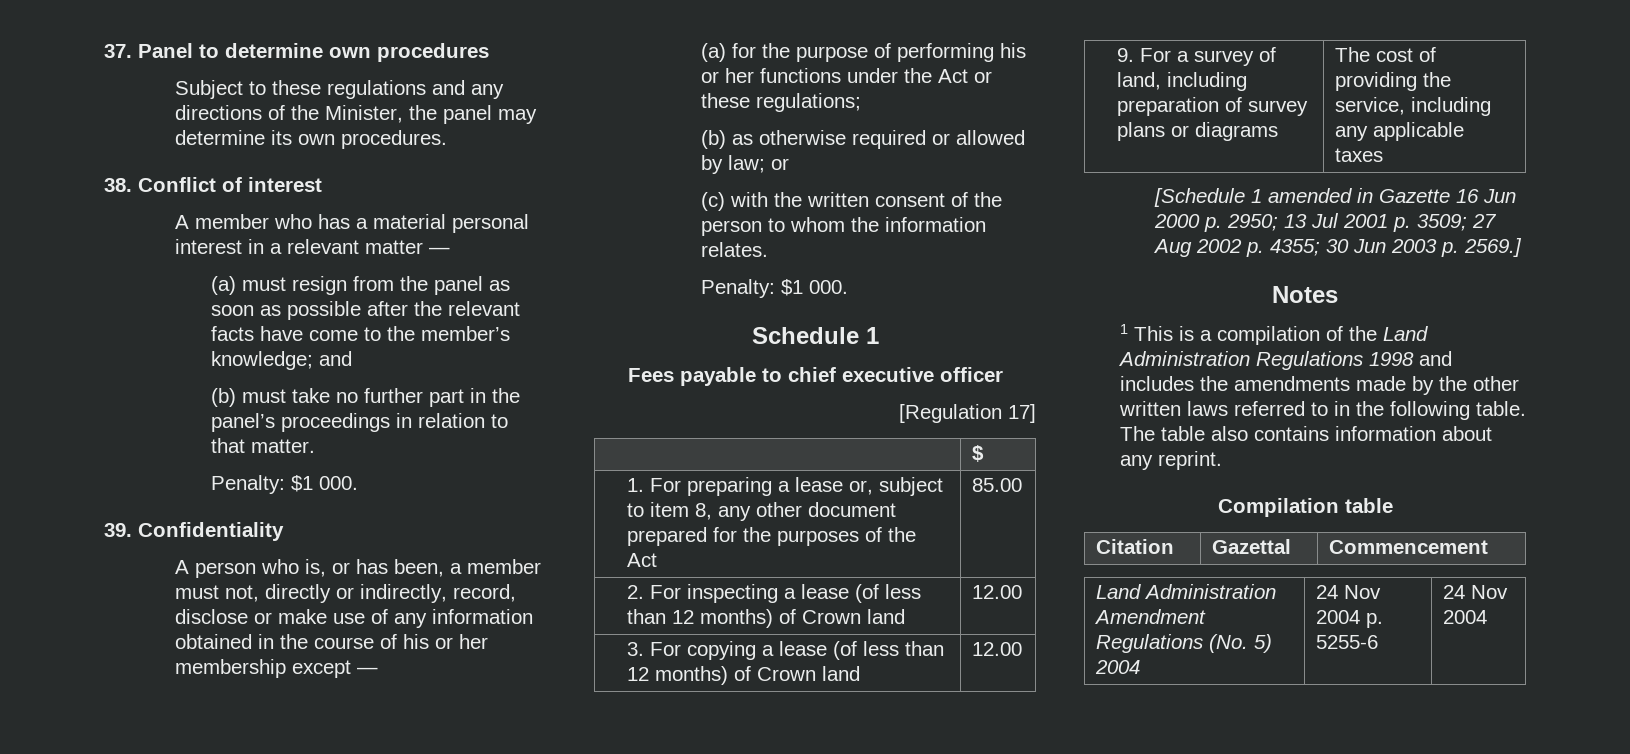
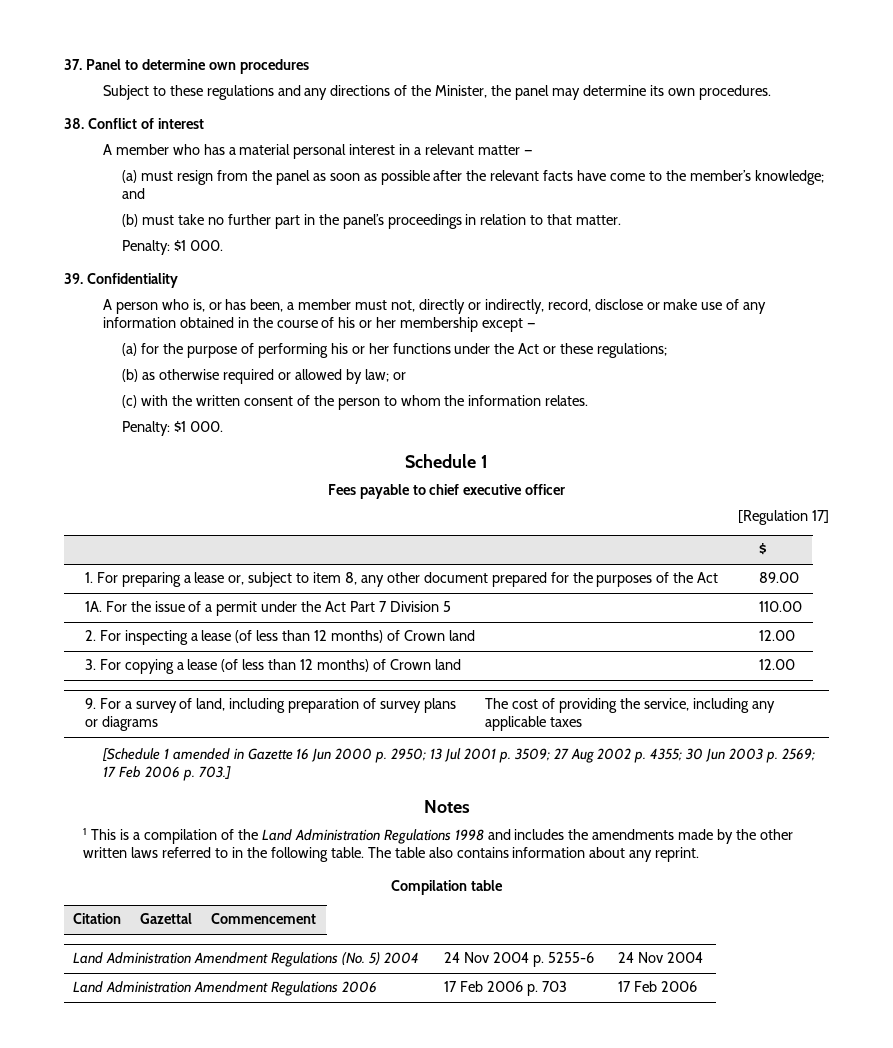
- 1. For preparing a lease or, subject to item 8, any other document prepared for the purposes of the Act | 85.00
+ 1. For preparing a lease or, subject to item 8, any other document prepared for the purposes of the Act | 89.00
+ 1A. For the issue of a permit under the Act Part 7 Division 5 | 110.00
- [Schedule 1 amended in Gazette 16 Jun 2000 p. 2950; 13 Jul 2001 p. 3509; 27 Aug 2002 p. 4355; 30 Jun 2003 p. 2569.]
+ [Schedule 1 amended in Gazette 16 Jun 2000 p. 2950; 13 Jul 2001 p. 3509; 27 Aug 2002 p. 4355; 30 Jun 2003 p. 2569; 17 Feb 2006 p. 703.]
+ Land Administration Amendment Regulations 2006 | 17 Feb 2006 p. 703 | 17 Feb 2006

